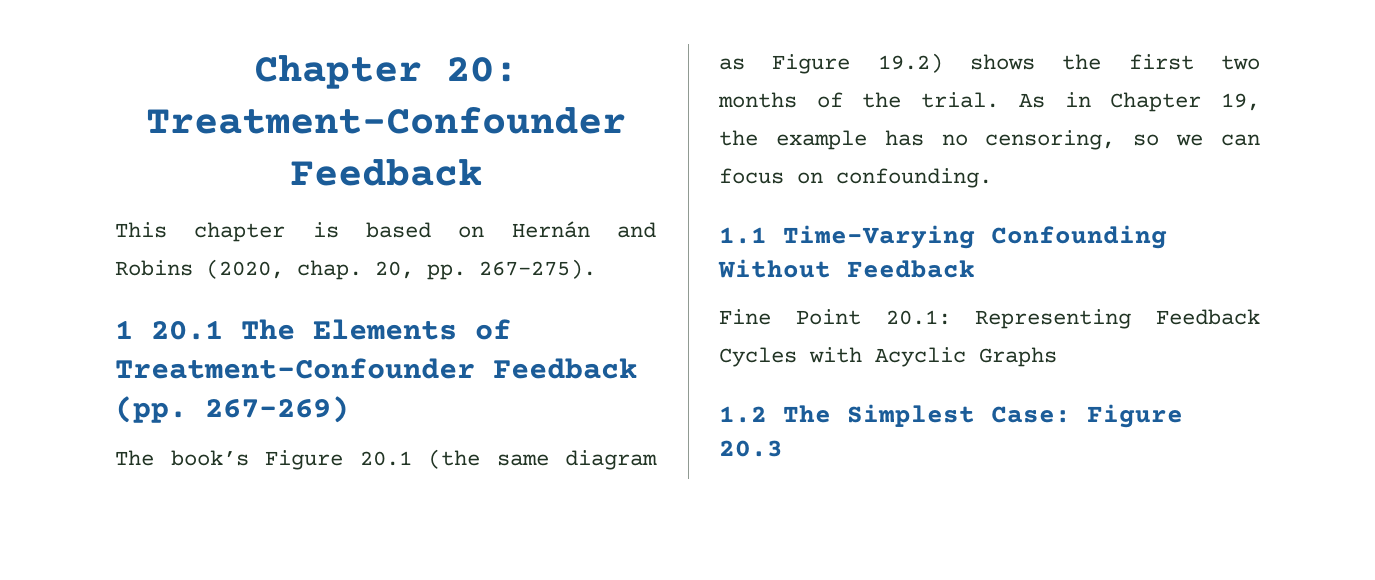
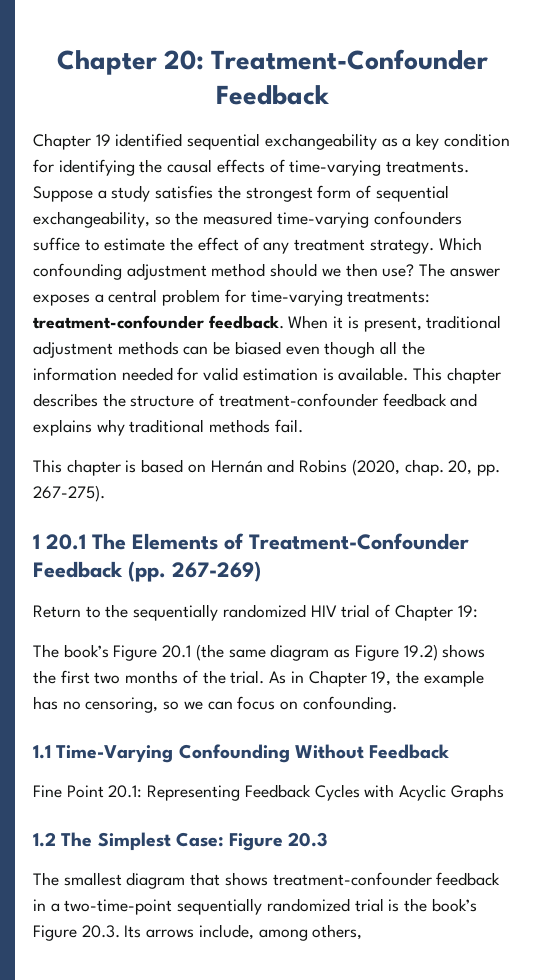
+ Chapter 19 identified sequential exchangeability as a key condition for identifying the causal effects of time-varying treatments. Suppose a study satisfies the strongest form of sequential exchangeability, so the measured time-varying confounders suffice to estimate the effect of any treatment strategy. Which confounding adjustment method should we then use? The answer exposes a central problem for time-varying treatments: treatment-confounder feedback. When it is present, traditional adjustment methods can be biased even though all the information needed for valid estimation is available. This chapter describes the structure of treatment-confounder feedback and explains why traditional methods fail.
+ Return to the sequentially randomized HIV trial of Chapter 19:
+ The smallest diagram that shows treatment-confounder feedback in a two-time-point sequentially randomized trial is the book’s Figure 20.3. Its arrows include, among others,

